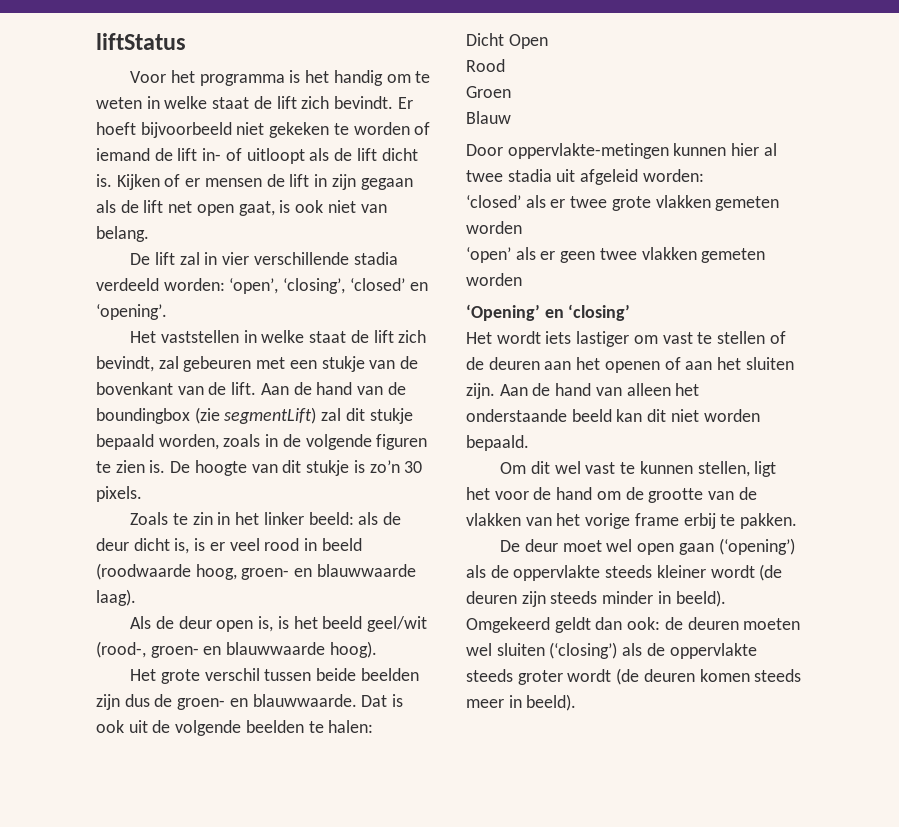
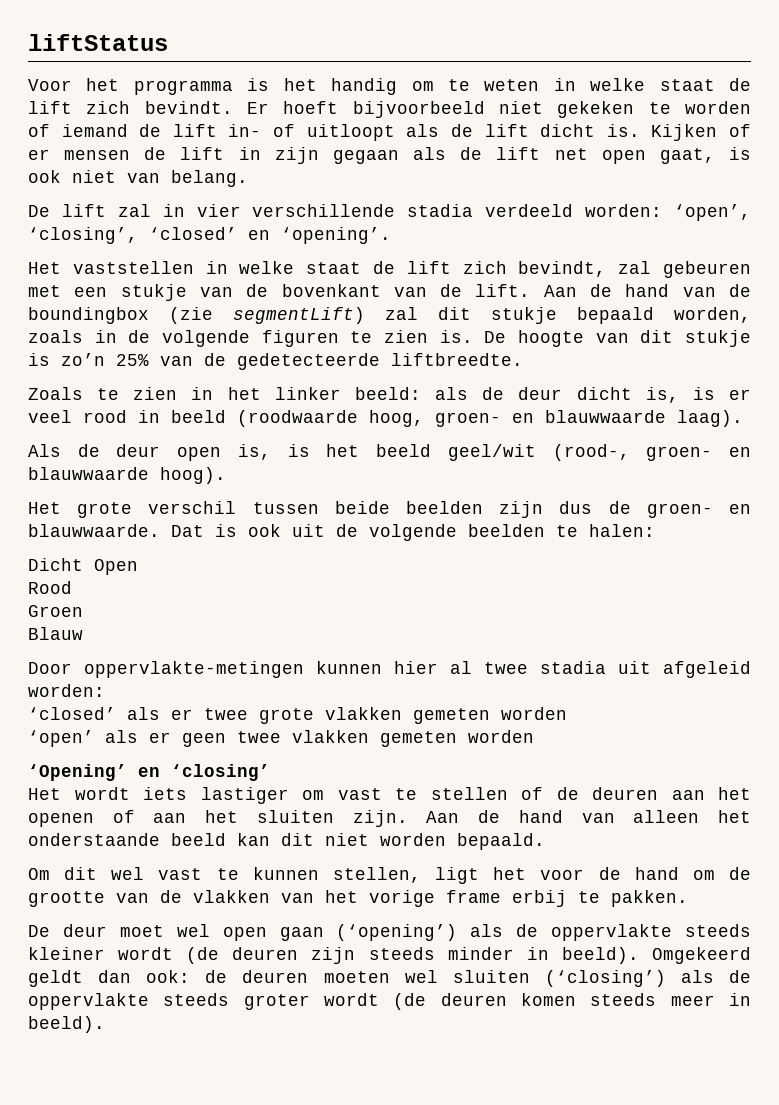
- De hoogte van dit stukje is zo’n 30 pixels.
+ De hoogte van dit stukje is zo’n 25% van de gedetecteerde liftbreedte.
- Zoals te zin in het linker beeld: als de deur dicht is, is er veel rood in beeld (roodwaarde hoog, groen- en blauwwaarde laag).
+ Zoals te zien in het linker beeld: als de deur dicht is, is er veel rood in beeld (roodwaarde hoog, groen- en blauwwaarde laag).

